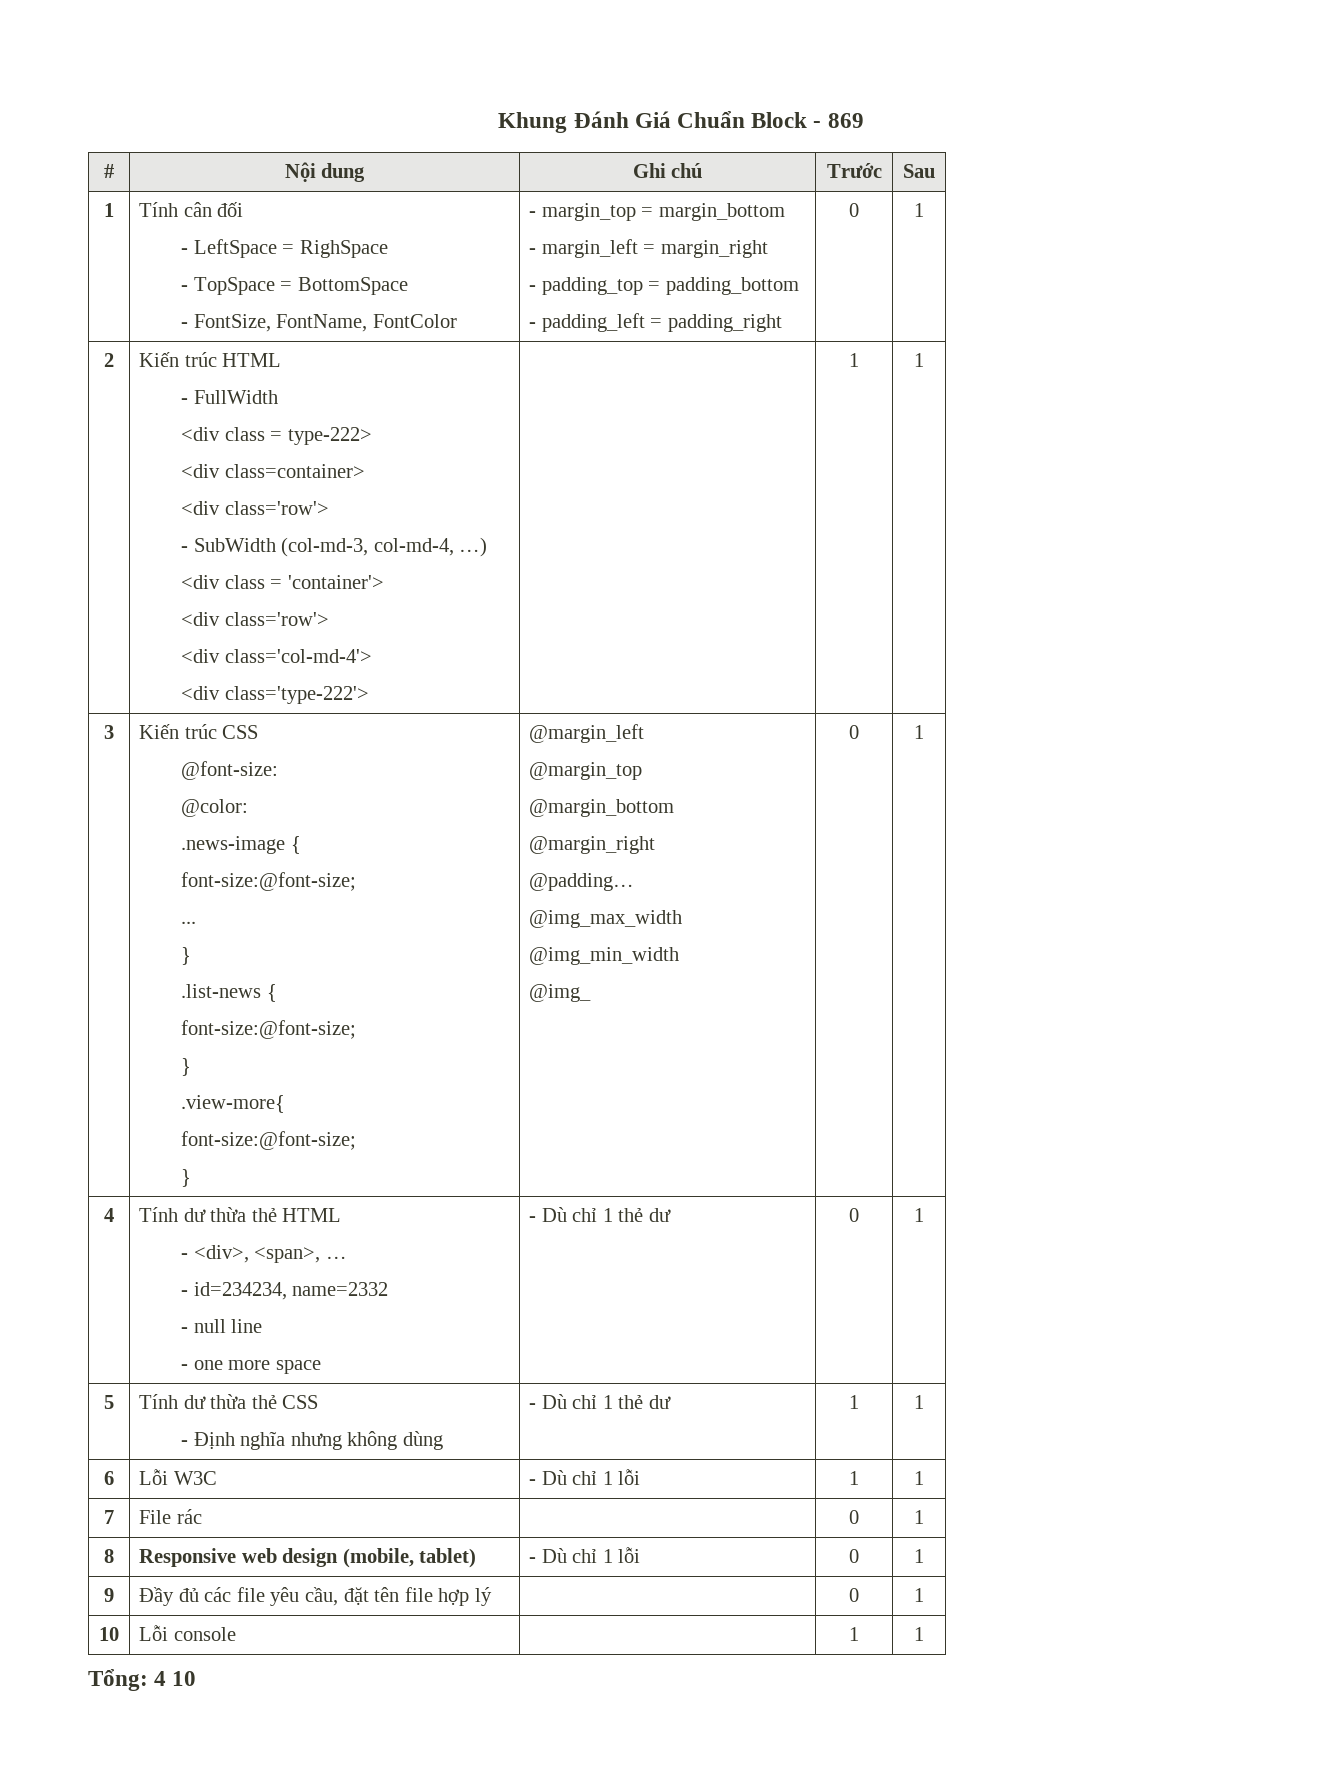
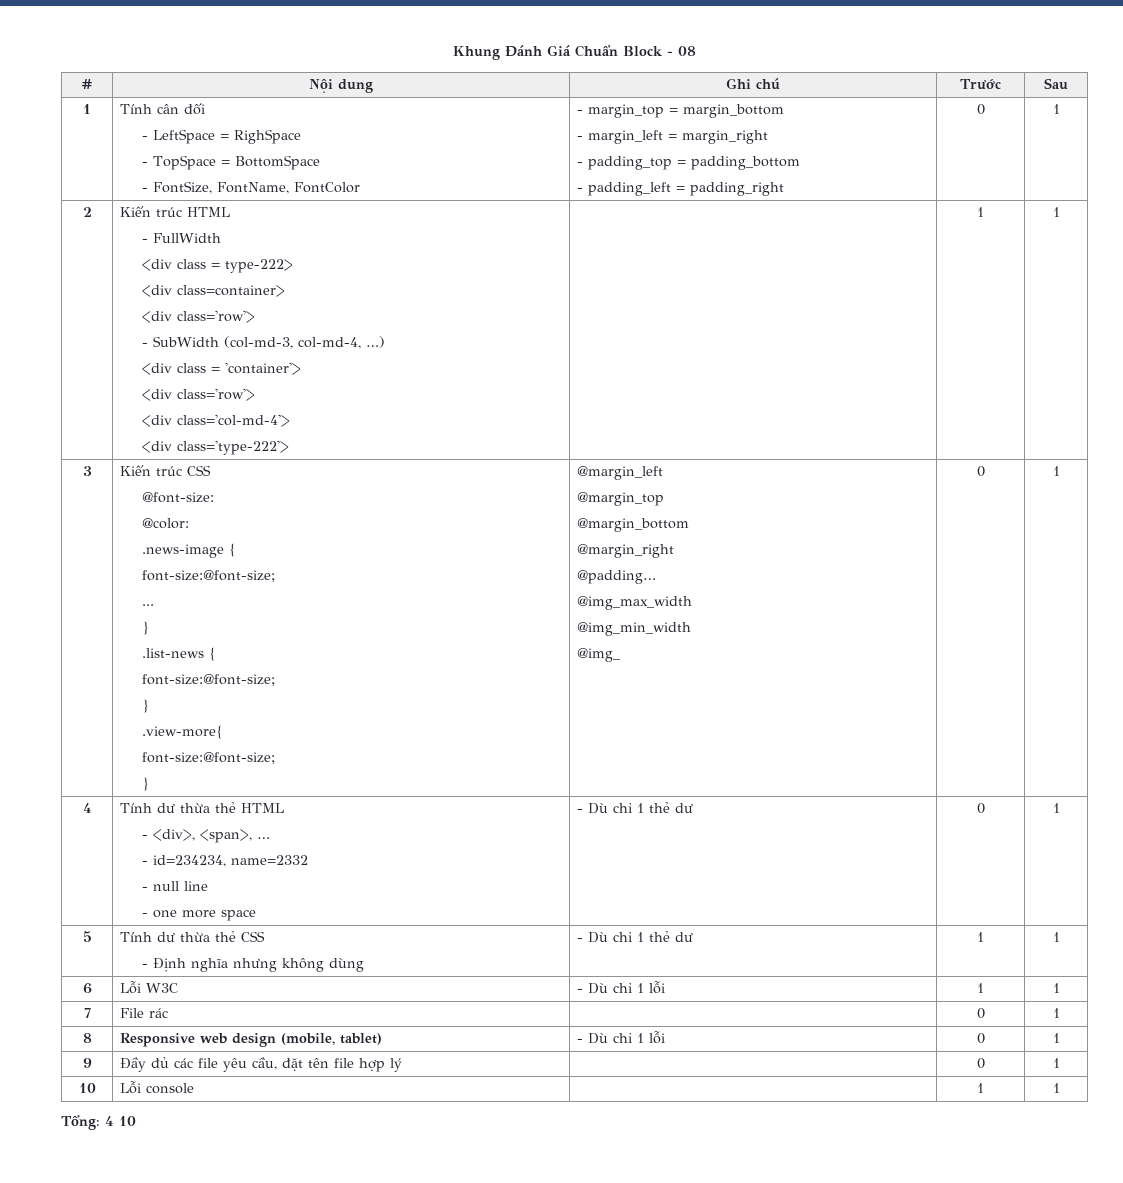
- Khung Đánh Giá Chuẩn Block - 869
+ Khung Đánh Giá Chuẩn Block - 08

